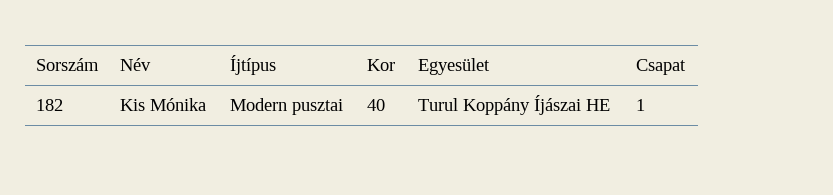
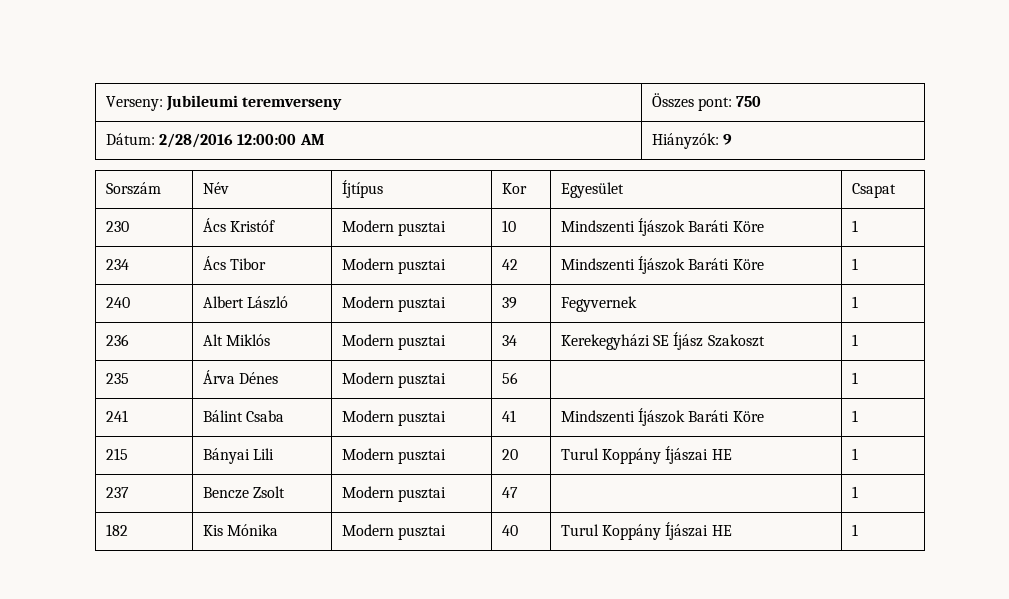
+ Verseny: Jubileumi teremverseny | Összes pont: 750
+ Dátum: 2/28/2016 12:00:00 AM | Hiányzók: 9
+ 230 | Ács Kristóf | Modern pusztai | 10 | Mindszenti Íjászok Baráti Köre | 1
+ 234 | Ács Tibor | Modern pusztai | 42 | Mindszenti Íjászok Baráti Köre | 1
+ 240 | Albert László | Modern pusztai | 39 | Fegyvernek | 1
+ 236 | Alt Miklós | Modern pusztai | 34 | Kerekegyházi SE Íjász Szakoszt | 1
+ 235 | Árva Dénes | Modern pusztai | 56 | | 1
+ 241 | Bálint Csaba | Modern pusztai | 41 | Mindszenti Íjászok Baráti Köre | 1
+ 215 | Bányai Lili | Modern pusztai | 20 | Turul Koppány Íjászai HE | 1
+ 237 | Bencze Zsolt | Modern pusztai | 47 | | 1

